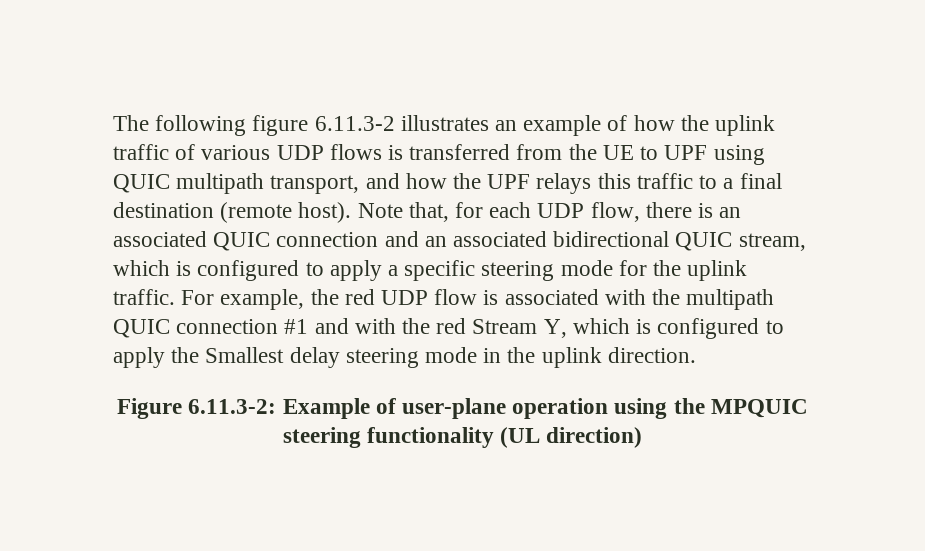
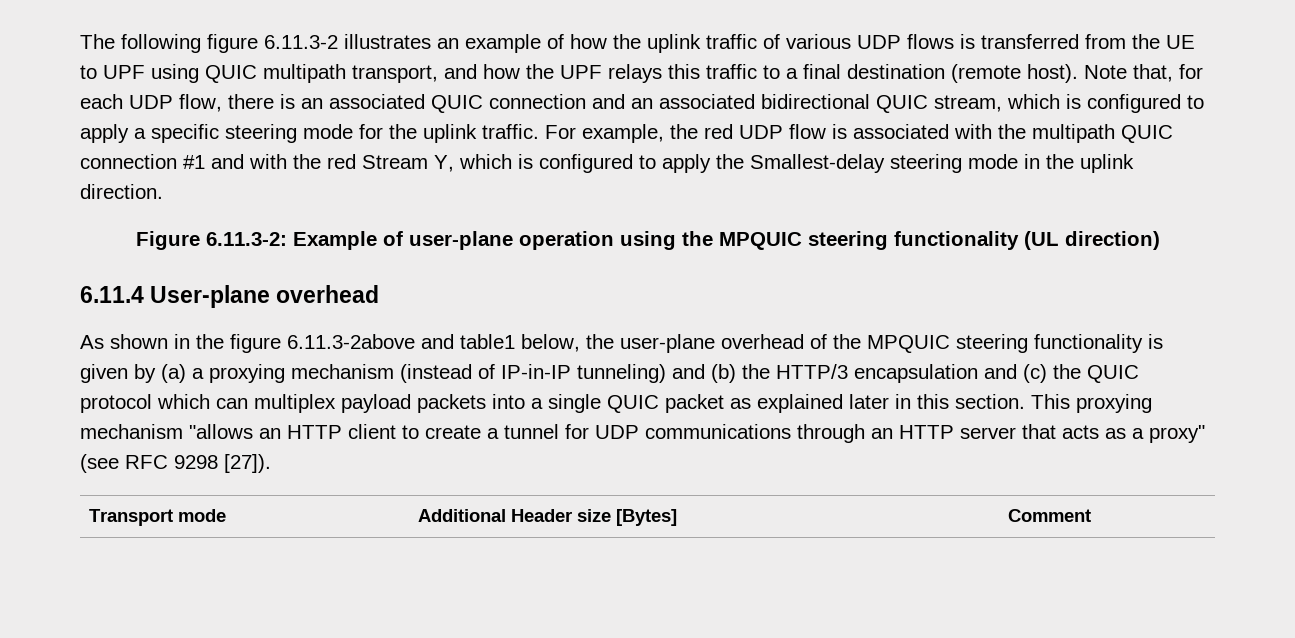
- For example, the red UDP flow is associated with the multipath QUIC connection #1 and with the red Stream Y, which is configured to apply the Smallest delay steering mode in the uplink direction.
+ For example, the red UDP flow is associated with the multipath QUIC connection #1 and with the red Stream Y, which is configured to apply the Smallest-delay steering mode in the uplink direction.
+ 6.11.4 User-plane overhead
+ As shown in the figure 6.11.3-2above and table1 below, the user-plane overhead of the MPQUIC steering functionality is given by (a) a proxying mechanism (instead of IP-in-IP tunneling) and (b) the HTTP/3 encapsulation and (c) the QUIC protocol which can multiplex payload packets into a single QUIC packet as explained later in this section. This proxying mechanism "allows an HTTP client to create a tunnel for UDP communications through an HTTP server that acts as a proxy" (see RFC 9298 [27]).
+ Transport mode | Additional Header size [Bytes] | Comment

